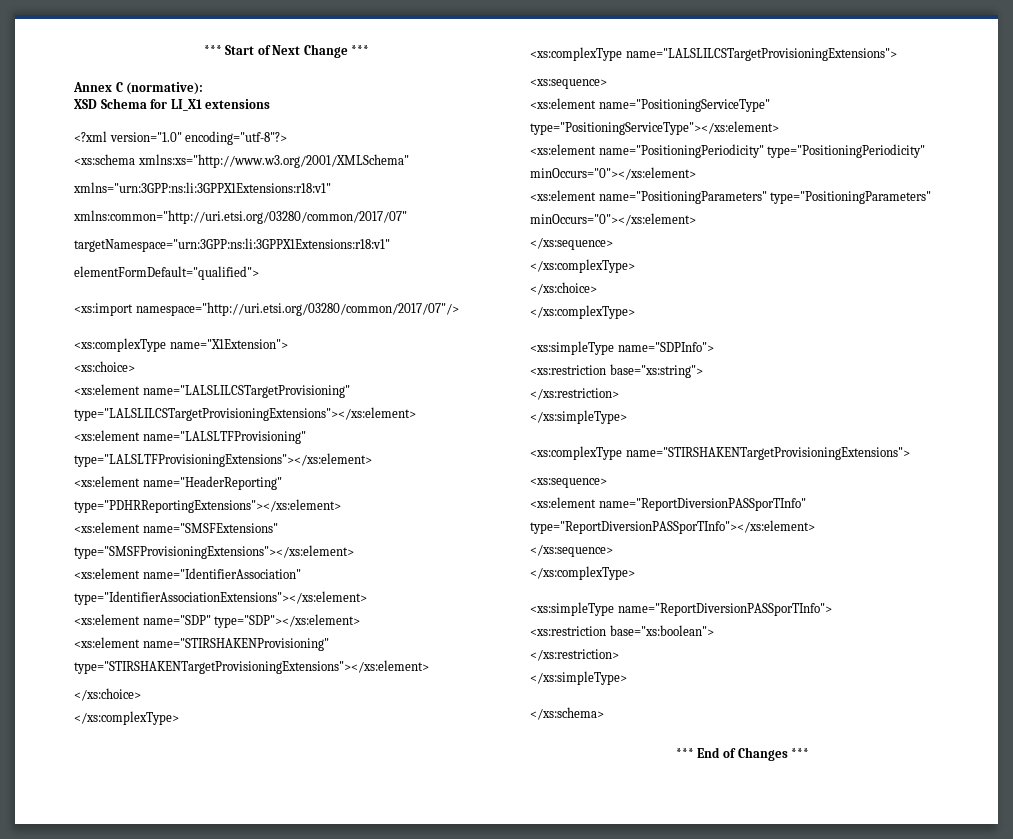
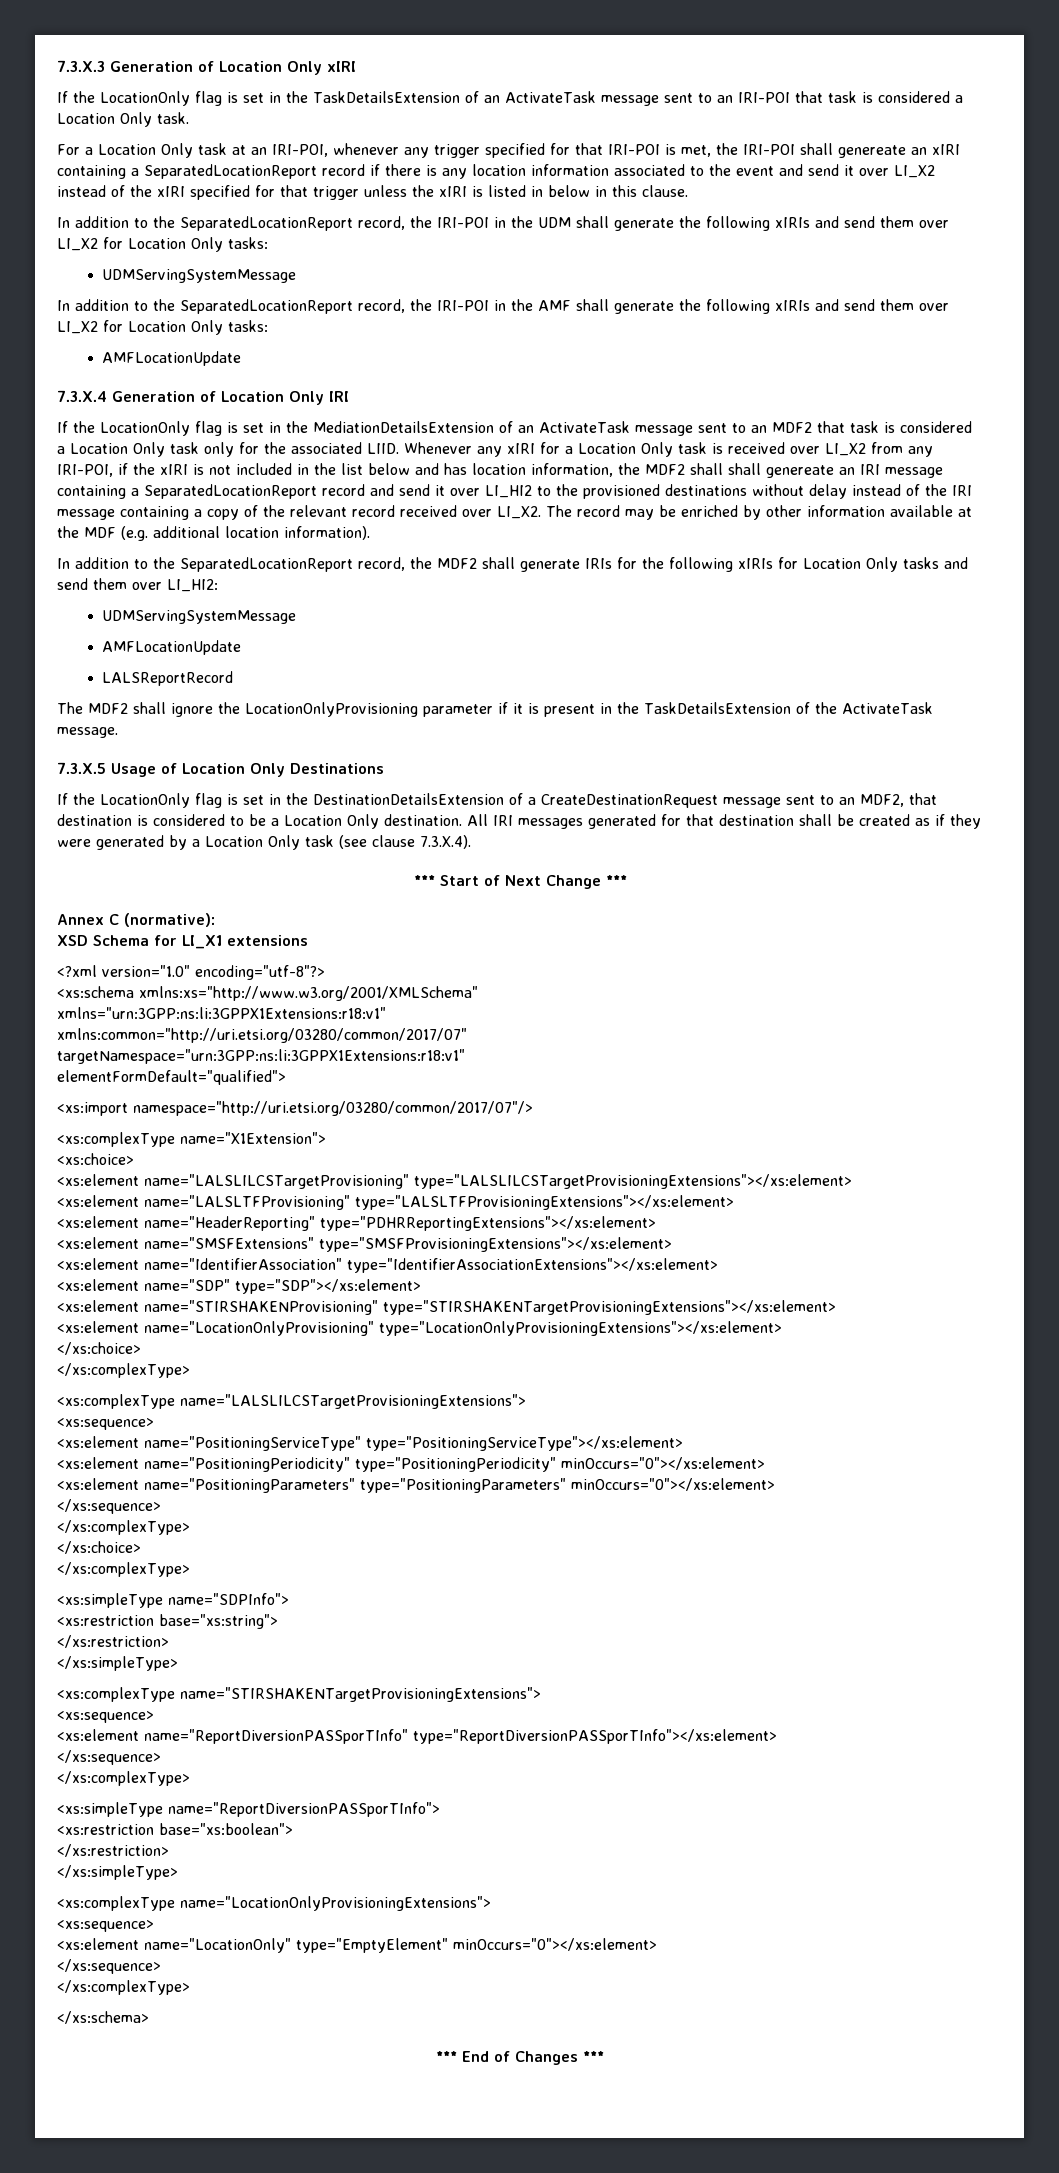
+ 7.3.X.3 Generation of Location Only xIRI
+ If the LocationOnly flag is set in the TaskDetailsExtension of an ActivateTask message sent to an IRI-POI that task is considered a Location Only task.
+ For a Location Only task at an IRI-POI, whenever any trigger specified for that IRI-POI is met, the IRI-POI shall genereate an xIRI containing a SeparatedLocationReport record if there is any location information associated to the event and send it over LI_X2 instead of the xIRI specified for that trigger unless the xIRI is listed in below in this clause.
+ In addition to the SeparatedLocationReport record, the IRI-POI in the UDM shall generate the following xIRIs and send them over LI_X2 for Location Only tasks:
+ UDMServingSystemMessage
+ In addition to the SeparatedLocationReport record, the IRI-POI in the AMF shall generate the following xIRIs and send them over LI_X2 for Location Only tasks:
+ AMFLocationUpdate
+ 7.3.X.4 Generation of Location Only IRI
+ If the LocationOnly flag is set in the MediationDetailsExtension of an ActivateTask message sent to an MDF2 that task is considered a Location Only task only for the associated LIID. Whenever any xIRI for a Location Only task is received over LI_X2 from any IRI-POI, if the xIRI is not included in the list below and has location information, the MDF2 shall shall genereate an IRI message containing a SeparatedLocationReport record and send it over LI_HI2 to the provisioned destinations without delay instead of the IRI message containing a copy of the relevant record received over LI_X2. The record may be enriched by other information available at the MDF (e.g. additional location information).
+ In addition to the SeparatedLocationReport record, the MDF2 shall generate IRIs for the following xIRIs for Location Only tasks and send them over LI_HI2:
+ UDMServingSystemMessage
+ AMFLocationUpdate
+ LALSReportRecord
+ The MDF2 shall ignore the LocationOnlyProvisioning parameter if it is present in the TaskDetailsExtension of the ActivateTask message.
+ 7.3.X.5 Usage of Location Only Destinations
+ If the LocationOnly flag is set in the DestinationDetailsExtension of a CreateDestinationRequest message sent to an MDF2, that destination is considered to be a Location Only destination. All IRI messages generated for that destination shall be created as if they were generated by a Location Only task (see clause 7.3.X.4).
+ <xs:element name="LocationOnlyProvisioning" type="LocationOnlyProvisioningExtensions"></xs:element>
+ <xs:complexType name="LocationOnlyProvisioningExtensions">
+ <xs:sequence>
+ <xs:element name="LocationOnly" type="EmptyElement" minOccurs="0"></xs:element>
+ </xs:sequence>
+ </xs:complexType>

